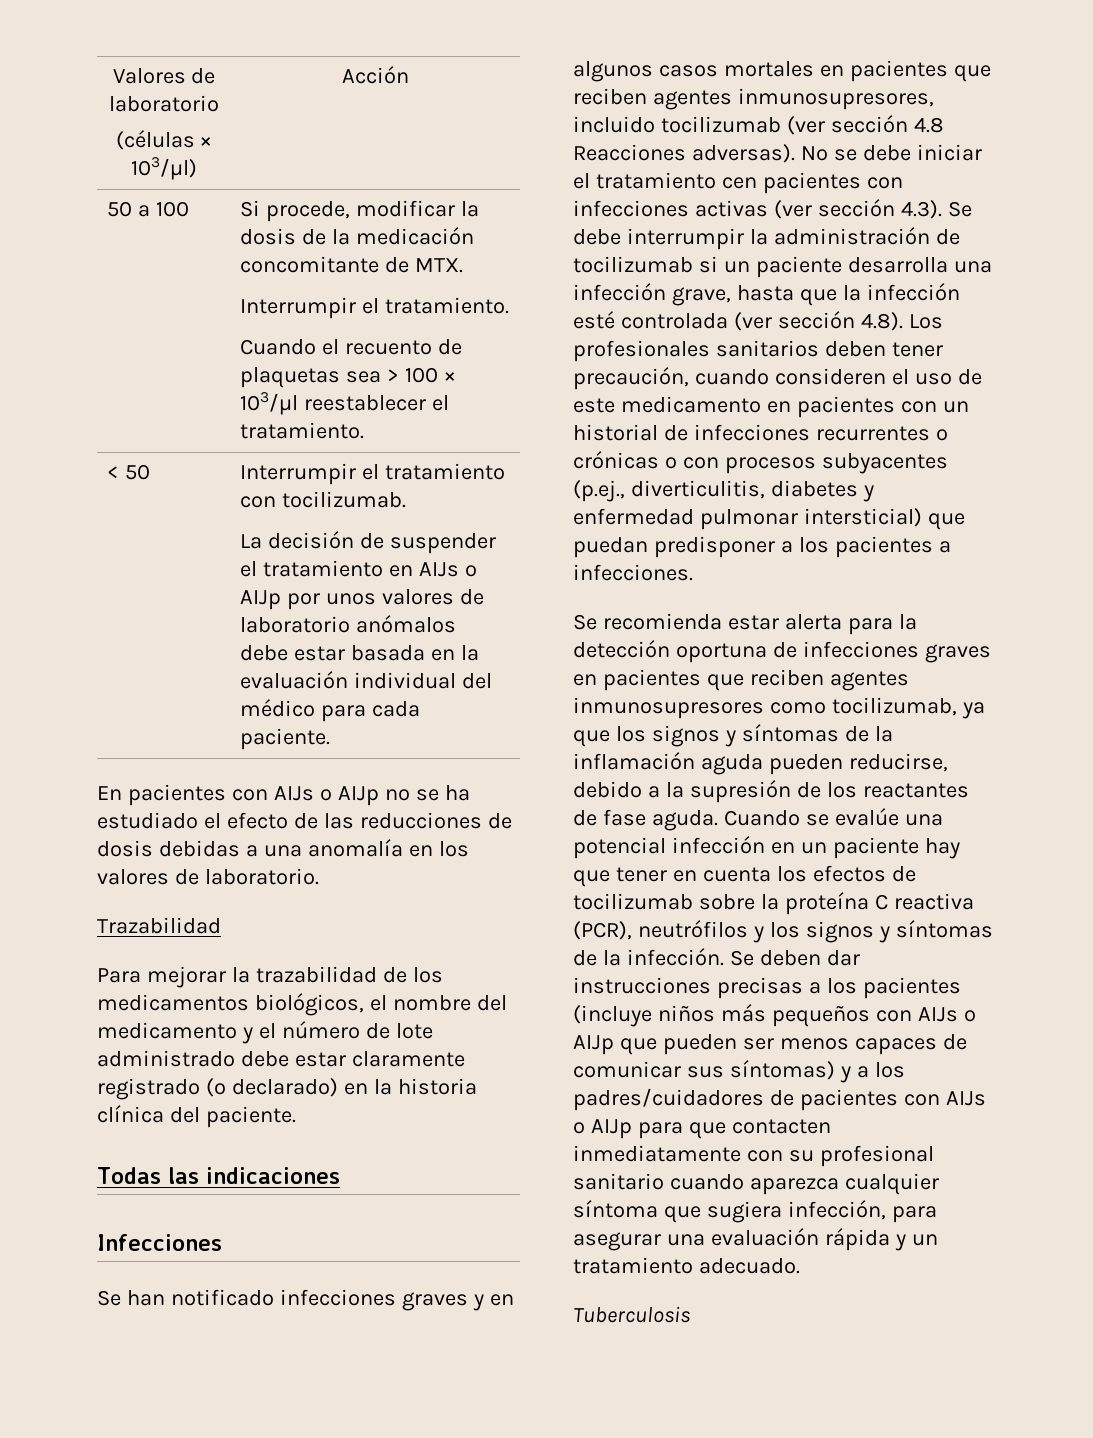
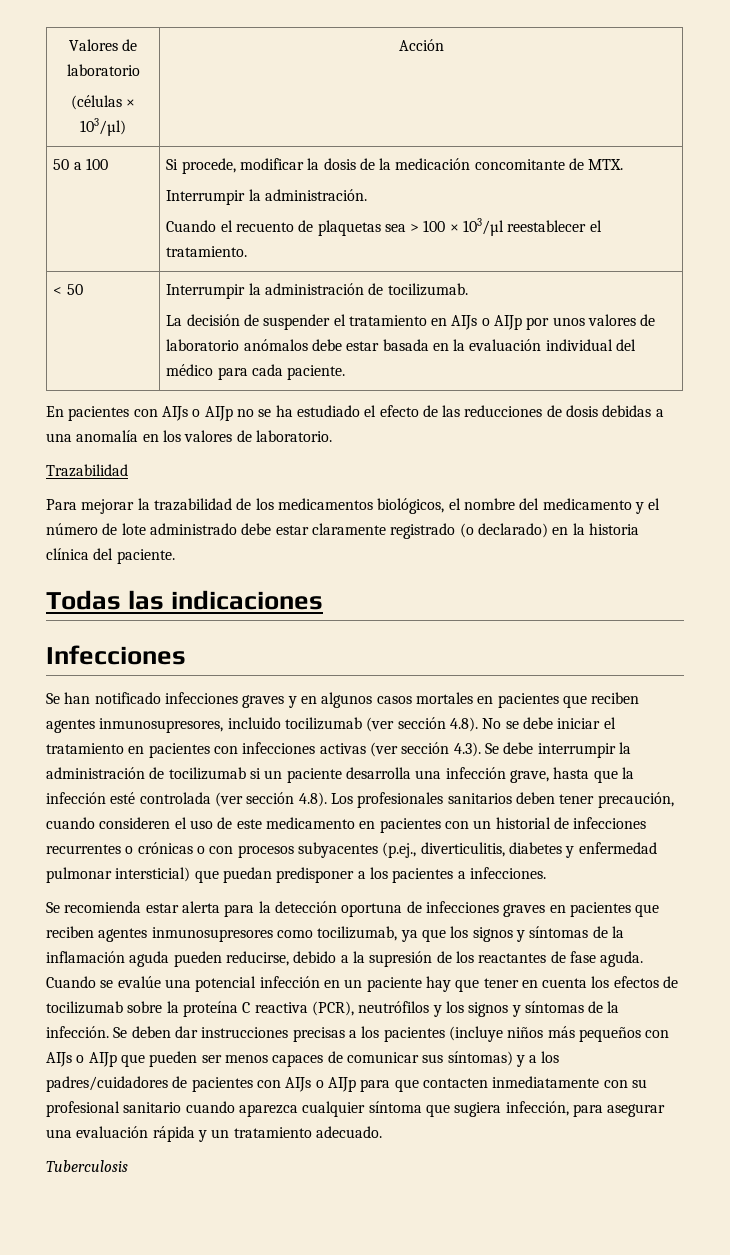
  50 a 100 | Si procede, modificar la dosis de la medicación concomitante de MTX.
- Interrumpir el tratamiento.
+ Interrumpir la administración.
- < 50 | Interrumpir el tratamiento con tocilizumab.
+ < 50 | Interrumpir la administración de tocilizumab.
- Se han notificado infecciones graves y en algunos casos mortales en pacientes que reciben agentes inmunosupresores, incluido tocilizumab (ver sección 4.8 Reacciones adversas). No se debe iniciar el tratamiento cen pacientes con infecciones activas (ver sección 4.3). Se debe interrumpir la administración de tocilizumab si un paciente desarrolla una infección grave, hasta que la infección esté controlada (ver sección 4.8). Los profesionales sanitarios deben tener precaución, cuando consideren el uso de este medicamento en pacientes con un historial de infecciones recurrentes o crónicas o con procesos subyacentes (p.ej., diverticulitis, diabetes y enfermedad pulmonar intersticial) que puedan predisponer a los pacientes a infecciones.
+ Se han notificado infecciones graves y en algunos casos mortales en pacientes que reciben agentes inmunosupresores, incluido tocilizumab (ver sección 4.8). No se debe iniciar el tratamiento en pacientes con infecciones activas (ver sección 4.3). Se debe interrumpir la administración de tocilizumab si un paciente desarrolla una infección grave, hasta que la infección esté controlada (ver sección 4.8). Los profesionales sanitarios deben tener precaución, cuando consideren el uso de este medicamento en pacientes con un historial de infecciones recurrentes o crónicas o con procesos subyacentes (p.ej., diverticulitis, diabetes y enfermedad pulmonar intersticial) que puedan predisponer a los pacientes a infecciones.

